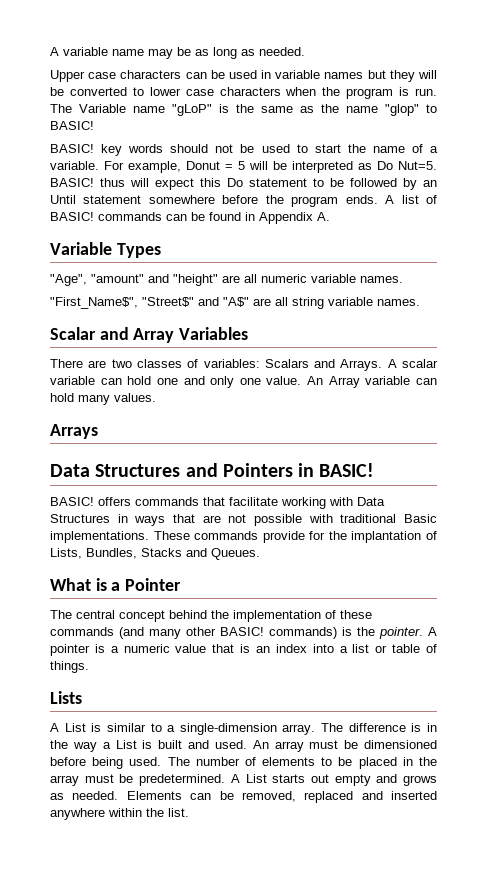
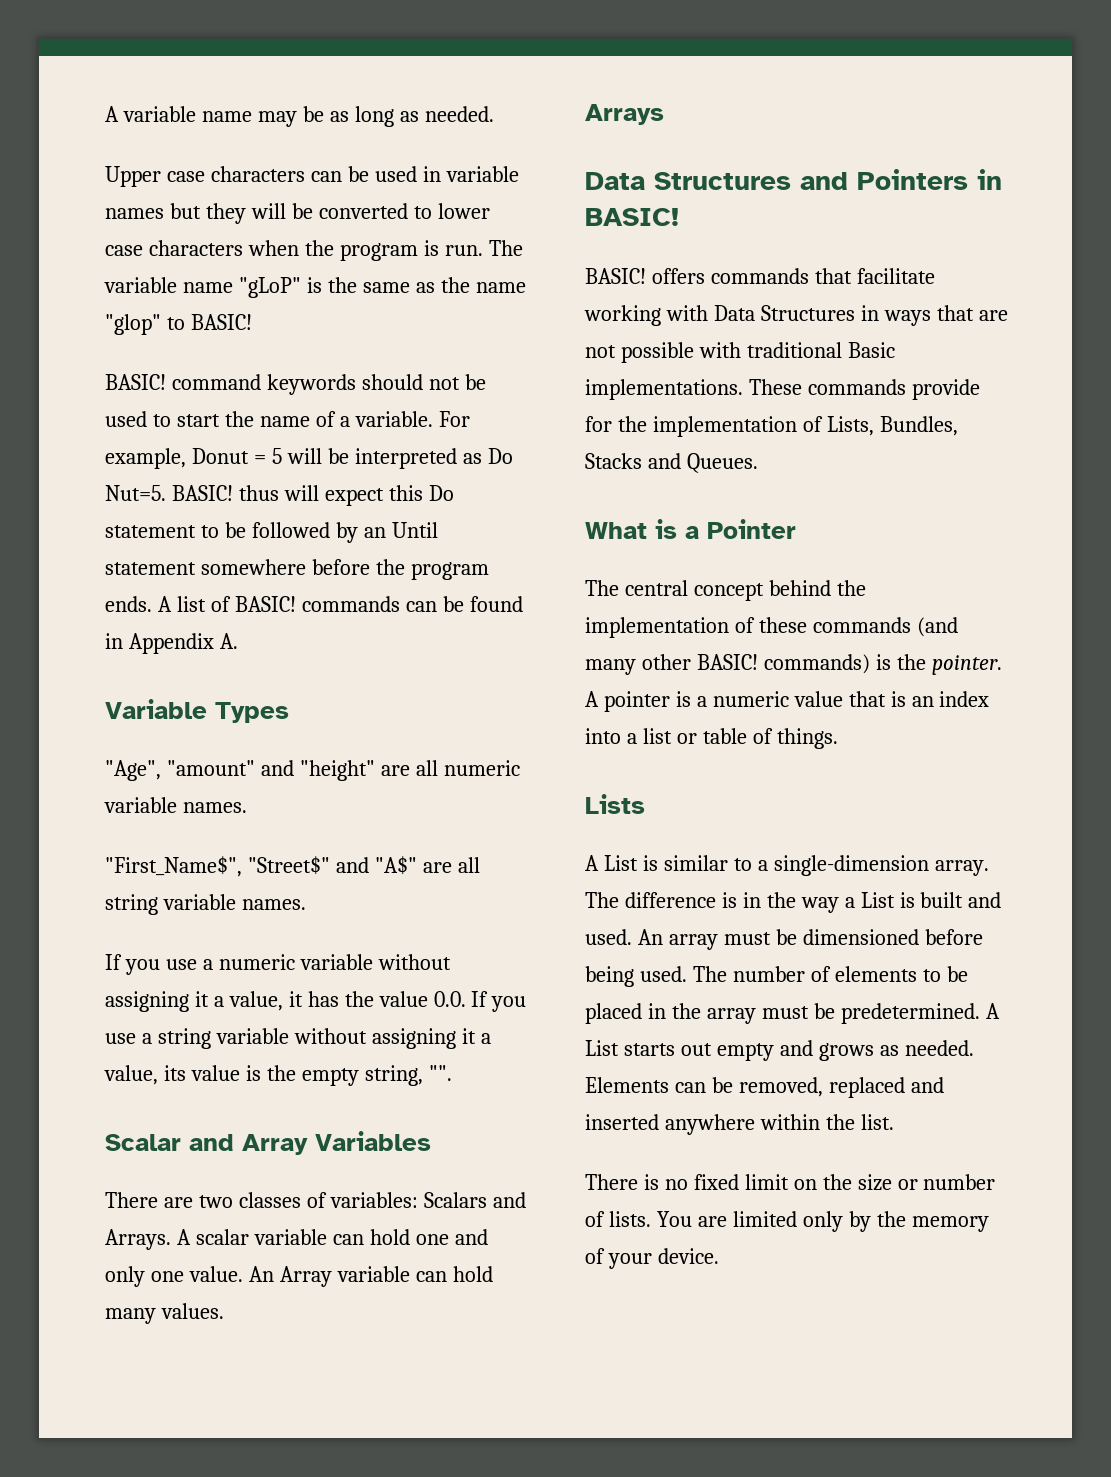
- The Variable name "gLoP" is the same as the name "glop" to BASIC!
+ The variable name "gLoP" is the same as the name "glop" to BASIC!
- BASIC! key words should not be used to start the name of a variable.
+ BASIC! command keywords should not be used to start the name of a variable.
+ If you use a numeric variable without assigning it a value, it has the value 0.0. If you use a string variable without assigning it a value, its value is the empty string, "".
- These commands provide for the implantation of Lists, Bundles, Stacks and Queues.
+ These commands provide for the implementation of Lists, Bundles, Stacks and Queues.
+ There is no fixed limit on the size or number of lists. You are limited only by the memory of your device.

